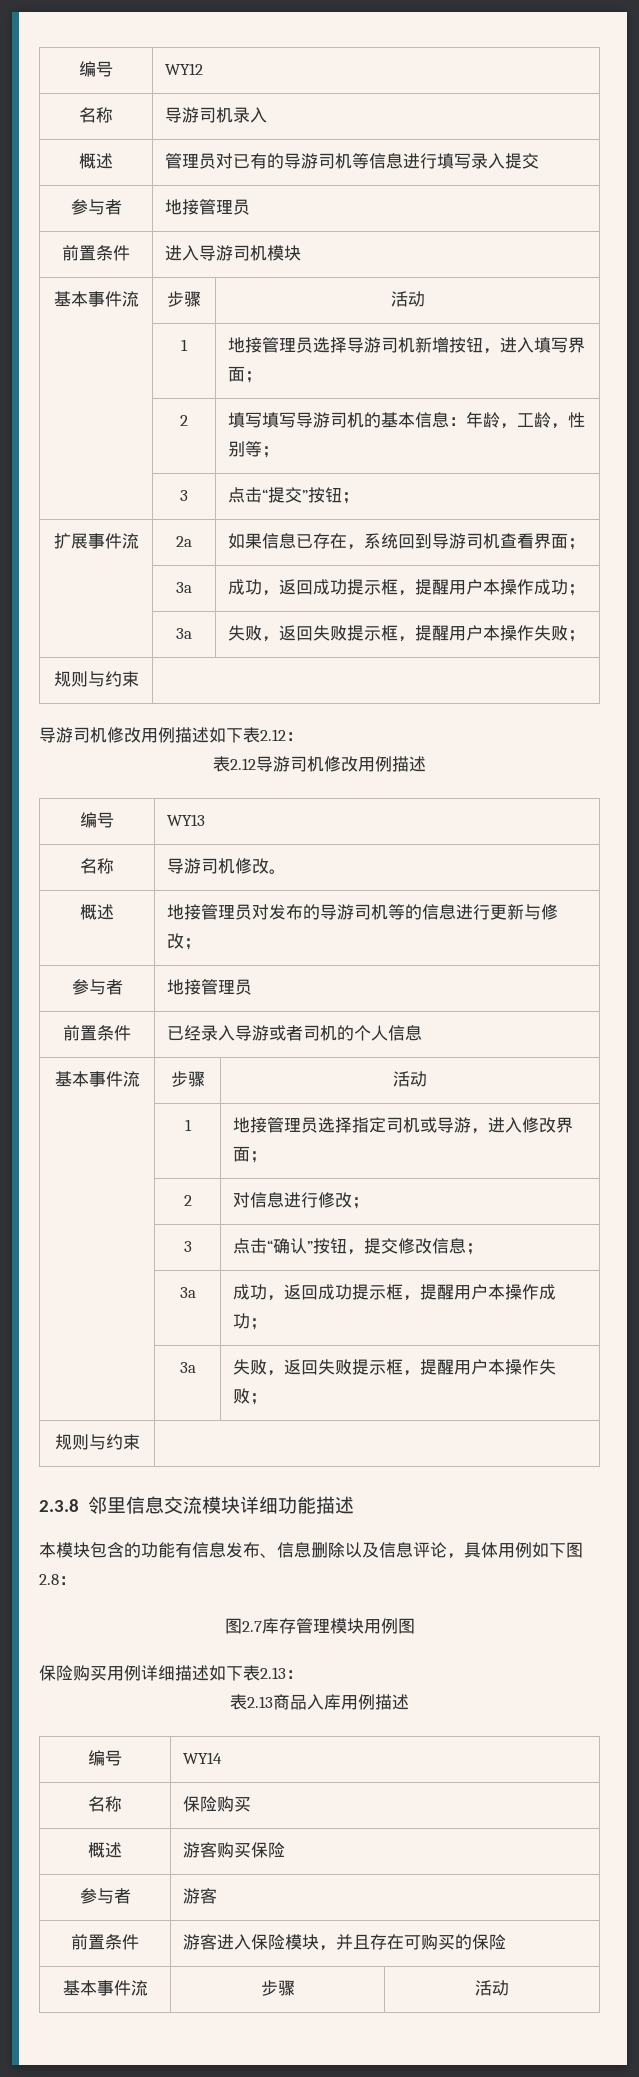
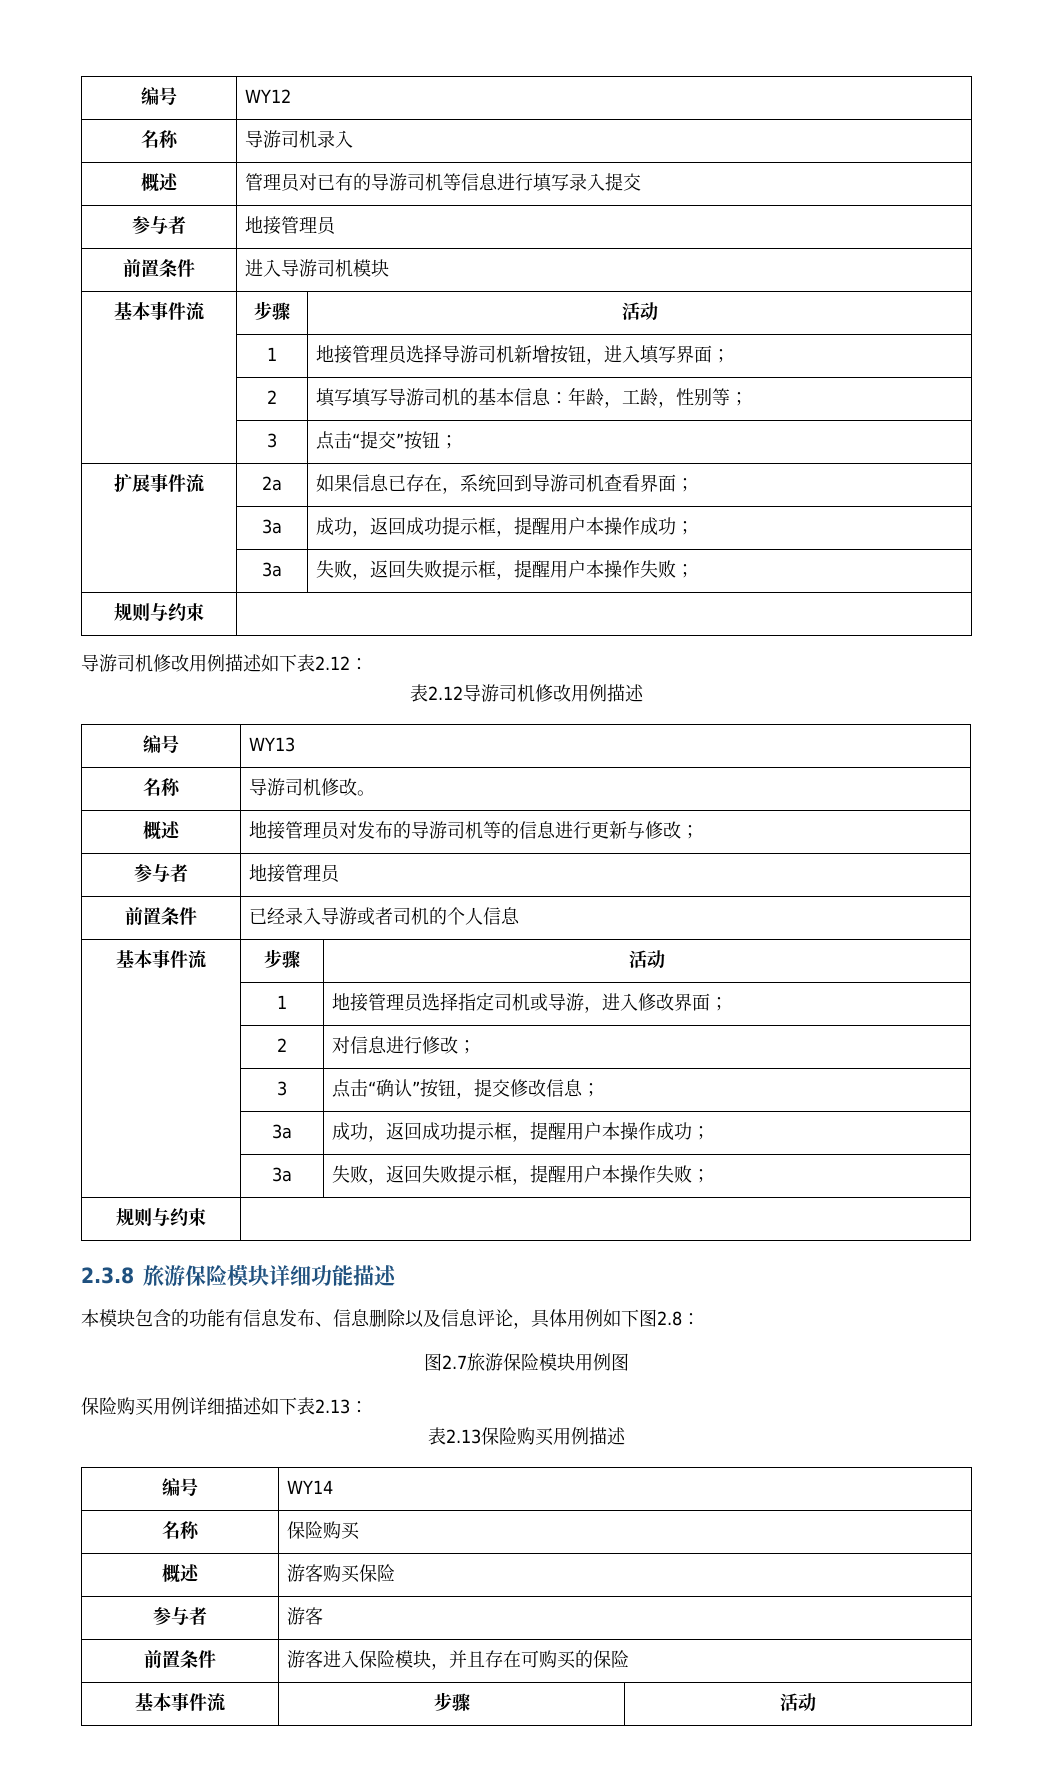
- 2.3.8邻里信息交流模块详细功能描述
+ 2.3.8旅游保险模块详细功能描述
- 图2.7库存管理模块用例图
+ 图2.7旅游保险模块用例图
- 表2.13商品入库用例描述
+ 表2.13保险购买用例描述

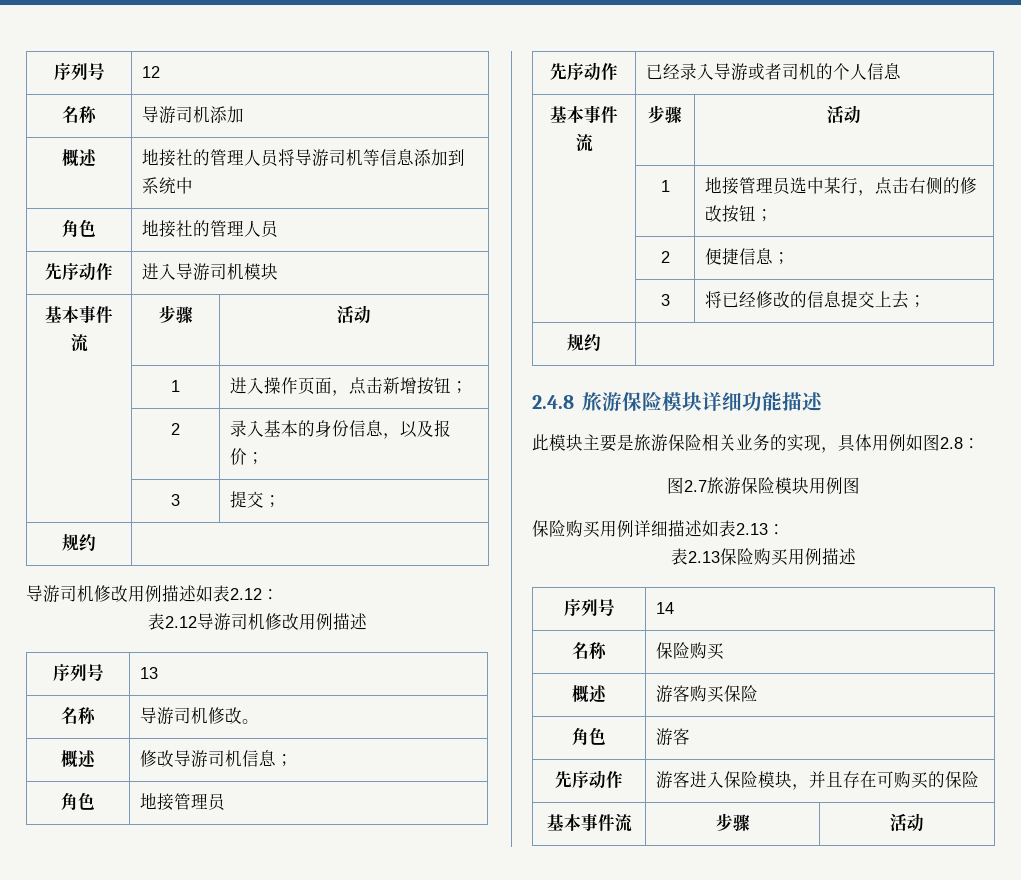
- 编号 | WY12
- 名称 | 导游司机录入
- 概述 | 管理员对已有的导游司机等信息进行填写录入提交
- 参与者 | 地接管理员
- 前置条件 | 进入导游司机模块
+ 序列号 | 12
+ 名称 | 导游司机添加
+ 概述 | 地接社的管理人员将导游司机等信息添加到系统中
+ 角色 | 地接社的管理人员
+ 先序动作 | 进入导游司机模块
- | 1 | 地接管理员选择导游司机新增按钮，进入填写界面；
- | 2 | 填写填写导游司机的基本信息：年龄，工龄，性别等；
- | 3 | 点击“提交”按钮；
- 扩展事件流 | 2a | 如果信息已存在，系统回到导游司机查看界面；
- | 3a | 成功，返回成功提示框，提醒用户本操作成功；
- | 3a | 失败，返回失败提示框，提醒用户本操作失败；
- 规则与约束 |
+ | 1 | 进入操作页面，点击新增按钮；
+ | 2 | 录入基本的身份信息，以及报价；
+ | 3 | 提交；
+ 规约 |
- 导游司机修改用例描述如下表2.12：
+ 导游司机修改用例描述如表2.12：
- 编号 | WY13
+ 序列号 | 13
- 概述 | 地接管理员对发布的导游司机等的信息进行更新与修改；
- 参与者 | 地接管理员
- 前置条件 | 已经录入导游或者司机的个人信息
+ 概述 | 修改导游司机信息；
+ 角色 | 地接管理员
+ 先序动作 | 已经录入导游或者司机的个人信息
- | 1 | 地接管理员选择指定司机或导游，进入修改界面；
- | 2 | 对信息进行修改；
- | 3 | 点击“确认”按钮，提交修改信息；
- | 3a | 成功，返回成功提示框，提醒用户本操作成功；
- | 3a | 失败，返回失败提示框，提醒用户本操作失败；
- 规则与约束 |
- 2.3.8旅游保险模块详细功能描述
+ | 1 | 地接管理员选中某行，点击右侧的修改按钮；
+ | 2 | 便捷信息；
+ | 3 | 将已经修改的信息提交上去；
+ 规约 |
+ 2.4.8旅游保险模块详细功能描述
- 本模块包含的功能有信息发布、信息删除以及信息评论，具体用例如下图2.8：
+ 此模块主要是旅游保险相关业务的实现，具体用例如图2.8：
- 保险购买用例详细描述如下表2.13：
+ 保险购买用例详细描述如表2.13：
- 编号 | WY14
+ 序列号 | 14
- 参与者 | 游客
+ 角色 | 游客
- 前置条件 | 游客进入保险模块，并且存在可购买的保险
+ 先序动作 | 游客进入保险模块，并且存在可购买的保险

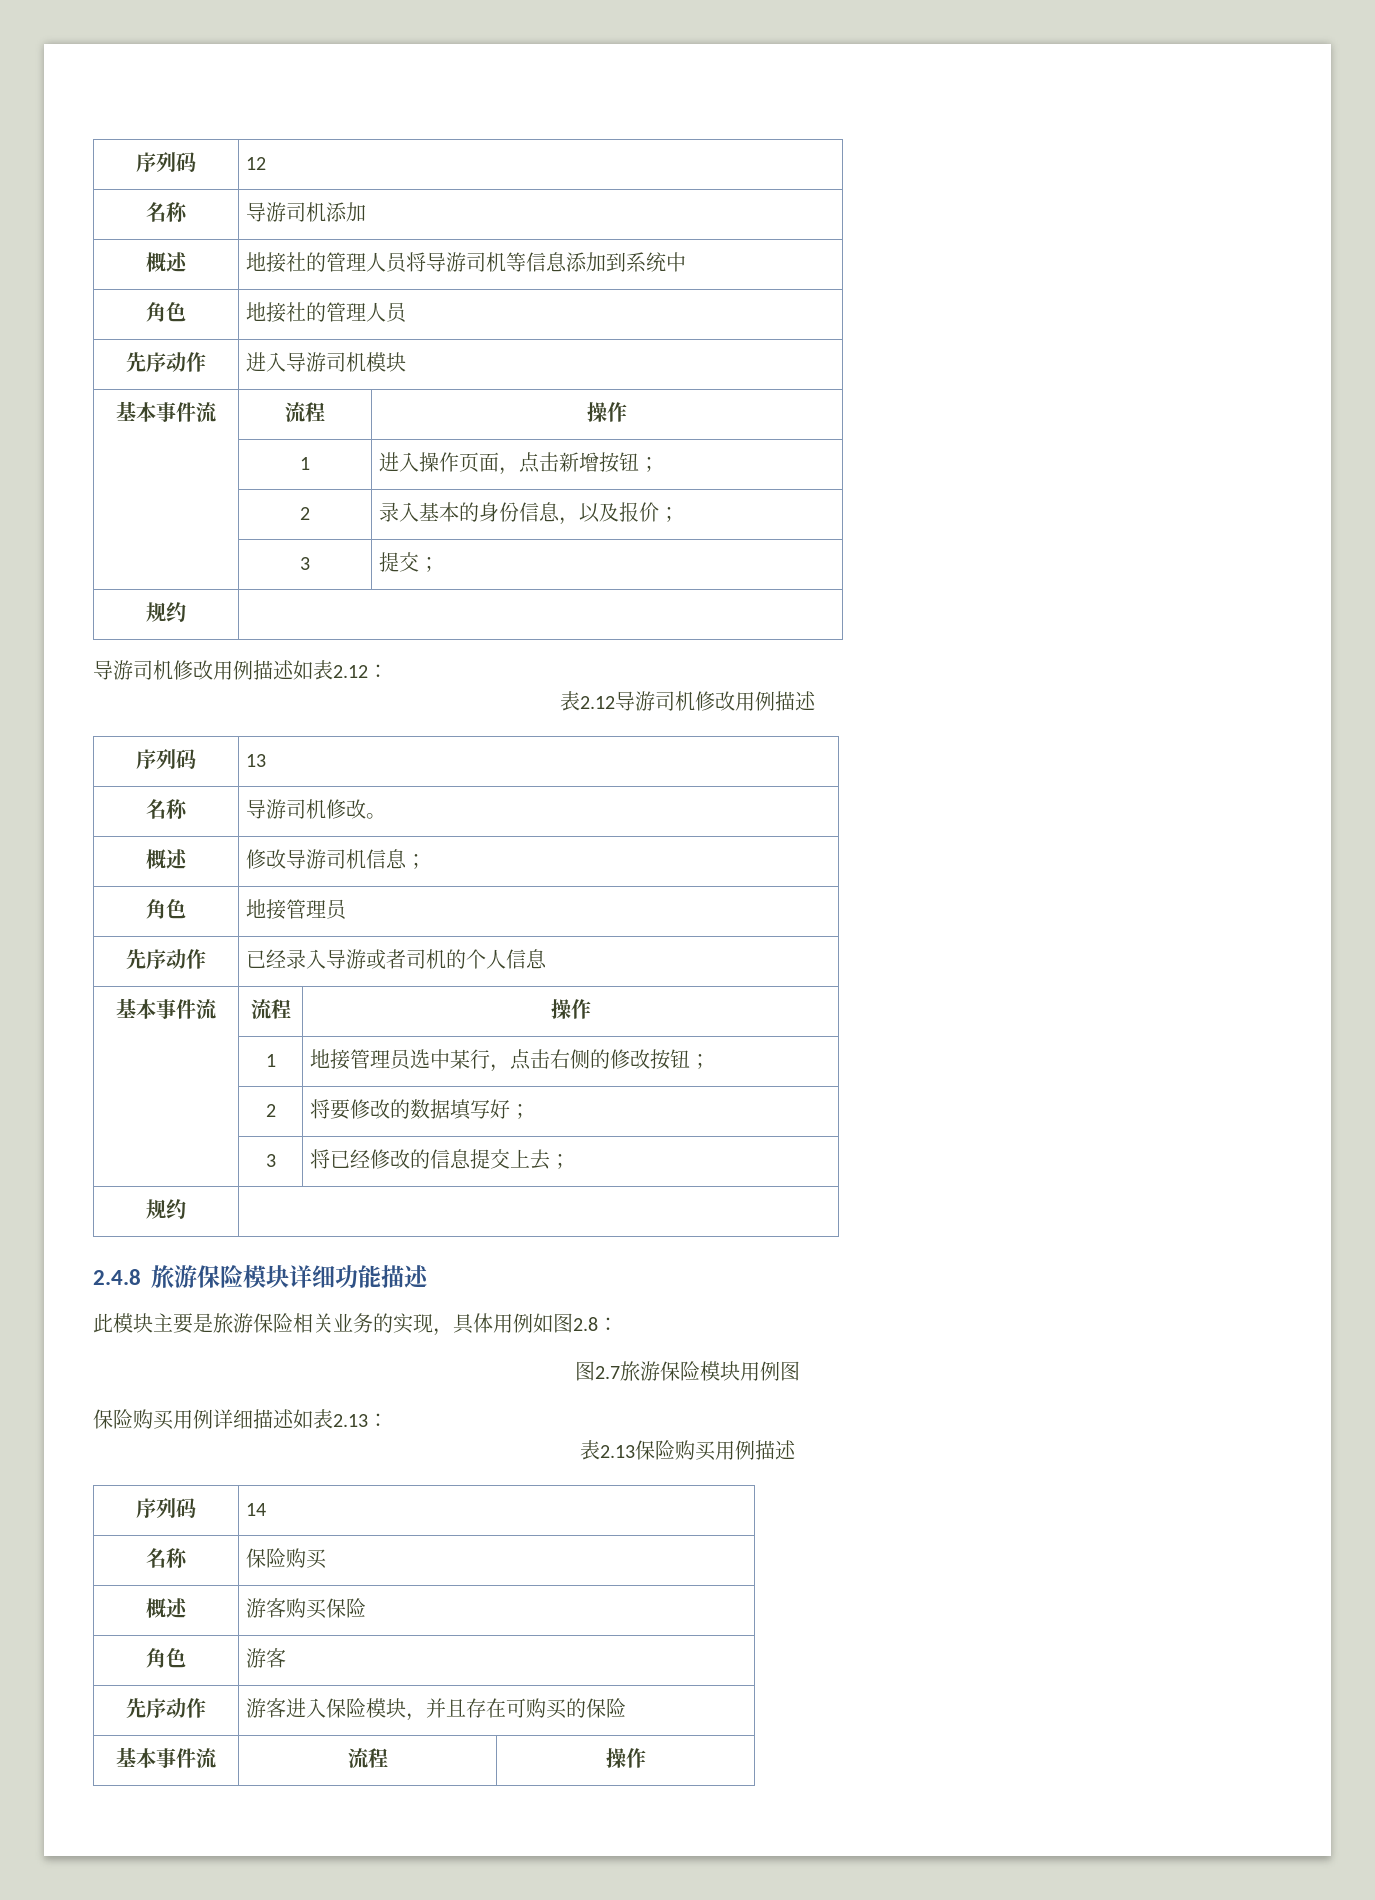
- 序列号 | 12
+ 序列码 | 12
  先序动作 | 进入导游司机模块
- 基本事件流 | 步骤 | 活动
+ 基本事件流 | 流程 | 操作
- 序列号 | 13
+ 序列码 | 13
  先序动作 | 已经录入导游或者司机的个人信息
- 基本事件流 | 步骤 | 活动
+ 基本事件流 | 流程 | 操作
- | 2 | 便捷信息；
+ | 2 | 将要修改的数据填写好；
- 序列号 | 14
+ 序列码 | 14
  先序动作 | 游客进入保险模块，并且存在可购买的保险
- 基本事件流 | 步骤 | 活动
+ 基本事件流 | 流程 | 操作

